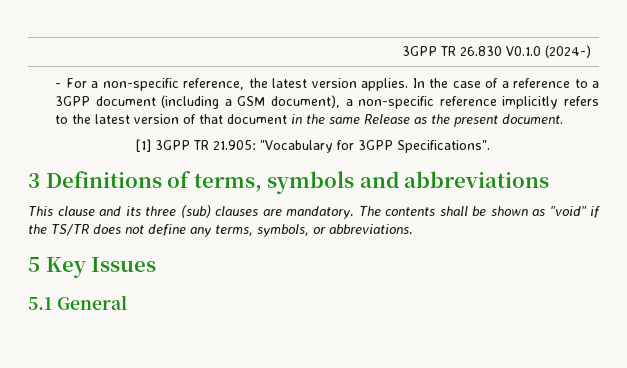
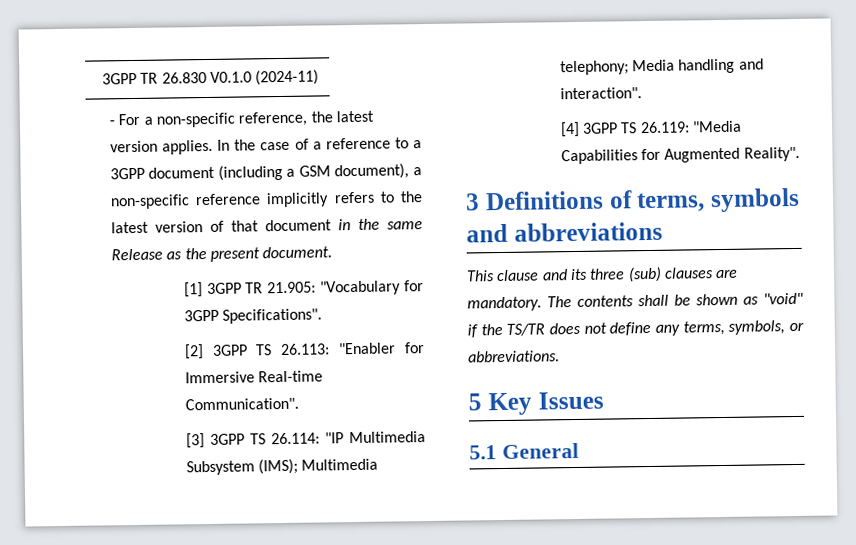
- 3GPP TR 26.830 V0.1.0 (2024-)
+ 3GPP TR 26.830 V0.1.0 (2024-11)
+ [2] 3GPP TS 26.113: "Enabler for Immersive Real-time Communication".
+ [3] 3GPP TS 26.114: "IP Multimedia Subsystem (IMS); Multimedia telephony; Media handling and interaction".
+ [4] 3GPP TS 26.119: "Media Capabilities for Augmented Reality".

